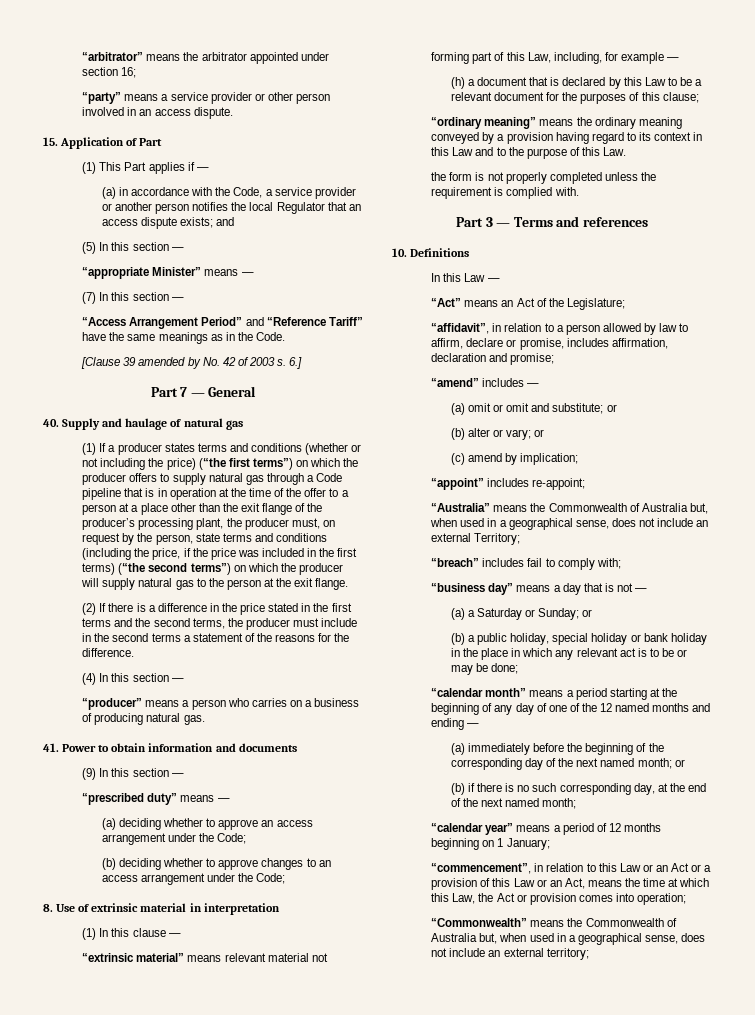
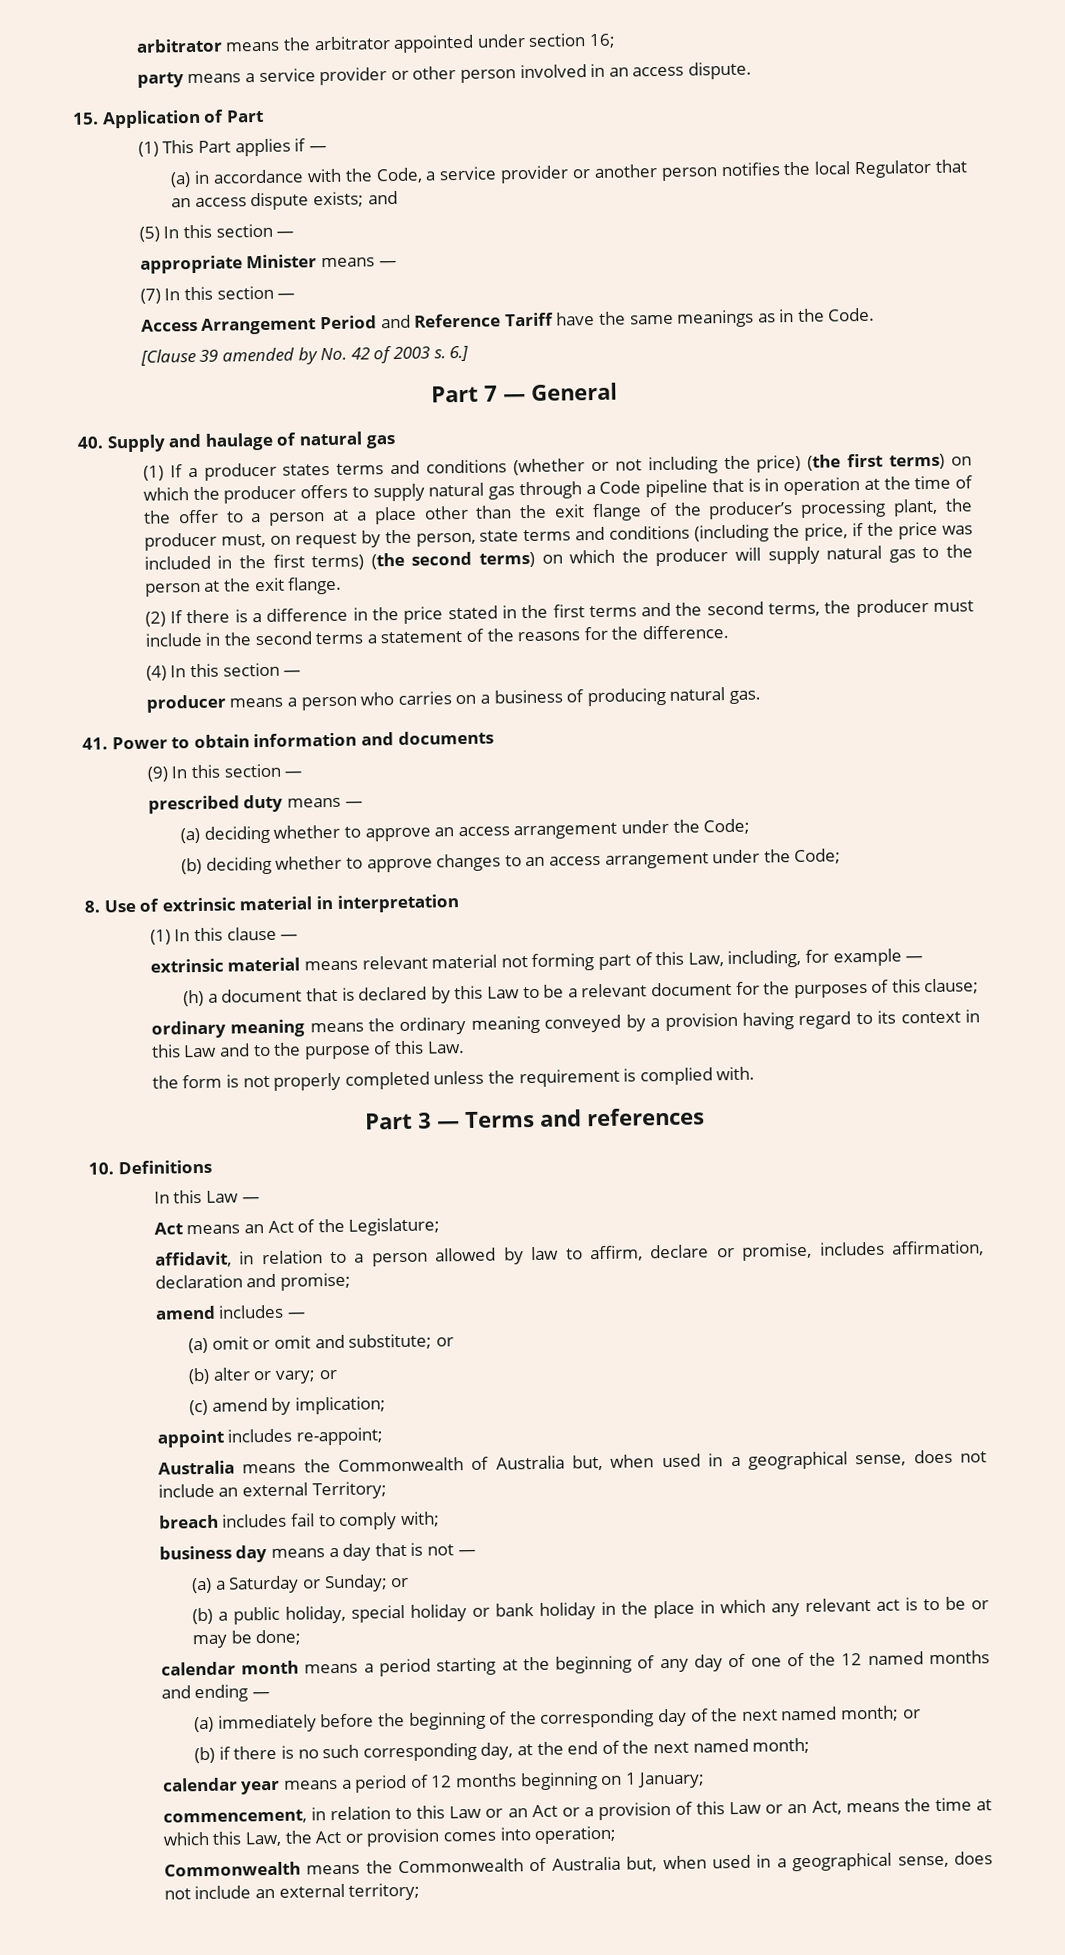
- “arbitrator” means the arbitrator appointed under section 16;
+ arbitrator means the arbitrator appointed under section 16;
- “party” means a service provider or other person involved in an access dispute.
+ party means a service provider or other person involved in an access dispute.
- “appropriate Minister” means —
+ appropriate Minister means —
- “Access Arrangement Period” and “Reference Tariff” have the same meanings as in the Code.
+ Access Arrangement Period and Reference Tariff have the same meanings as in the Code.
- (1) If a producer states terms and conditions (whether or not including the price) (“the first terms”) on which the producer offers to supply natural gas through a Code pipeline that is in operation at the time of the offer to a person at a place other than the exit flange of the producer’s processing plant, the producer must, on request by the person, state terms and conditions (including the price, if the price was included in the first terms) (“the second terms”) on which the producer will supply natural gas to the person at the exit flange.
+ (1) If a producer states terms and conditions (whether or not including the price) (the first terms) on which the producer offers to supply natural gas through a Code pipeline that is in operation at the time of the offer to a person at a place other than the exit flange of the producer’s processing plant, the producer must, on request by the person, state terms and conditions (including the price, if the price was included in the first terms) (the second terms) on which the producer will supply natural gas to the person at the exit flange.
- “producer” means a person who carries on a business of producing natural gas.
+ producer means a person who carries on a business of producing natural gas.
- “prescribed duty” means —
+ prescribed duty means —
- “extrinsic material” means relevant material not forming part of this Law, including, for example —
+ extrinsic material means relevant material not forming part of this Law, including, for example —
- “ordinary meaning” means the ordinary meaning conveyed by a provision having regard to its context in this Law and to the purpose of this Law.
+ ordinary meaning means the ordinary meaning conveyed by a provision having regard to its context in this Law and to the purpose of this Law.
- “Act” means an Act of the Legislature;
+ Act means an Act of the Legislature;
- “affidavit”, in relation to a person allowed by law to affirm, declare or promise, includes affirmation, declaration and promise;
+ affidavit, in relation to a person allowed by law to affirm, declare or promise, includes affirmation, declaration and promise;
- “amend” includes —
+ amend includes —
- “appoint” includes re-appoint;
+ appoint includes re-appoint;
- “Australia” means the Commonwealth of Australia but, when used in a geographical sense, does not include an external Territory;
+ Australia means the Commonwealth of Australia but, when used in a geographical sense, does not include an external Territory;
- “breach” includes fail to comply with;
+ breach includes fail to comply with;
- “business day” means a day that is not —
+ business day means a day that is not —
- “calendar month” means a period starting at the beginning of any day of one of the 12 named months and ending —
+ calendar month means a period starting at the beginning of any day of one of the 12 named months and ending —
- “calendar year” means a period of 12 months beginning on 1 January;
+ calendar year means a period of 12 months beginning on 1 January;
- “commencement”, in relation to this Law or an Act or a provision of this Law or an Act, means the time at which this Law, the Act or provision comes into operation;
+ commencement, in relation to this Law or an Act or a provision of this Law or an Act, means the time at which this Law, the Act or provision comes into operation;
- “Commonwealth” means the Commonwealth of Australia but, when used in a geographical sense, does not include an external territory;
+ Commonwealth means the Commonwealth of Australia but, when used in a geographical sense, does not include an external territory;

